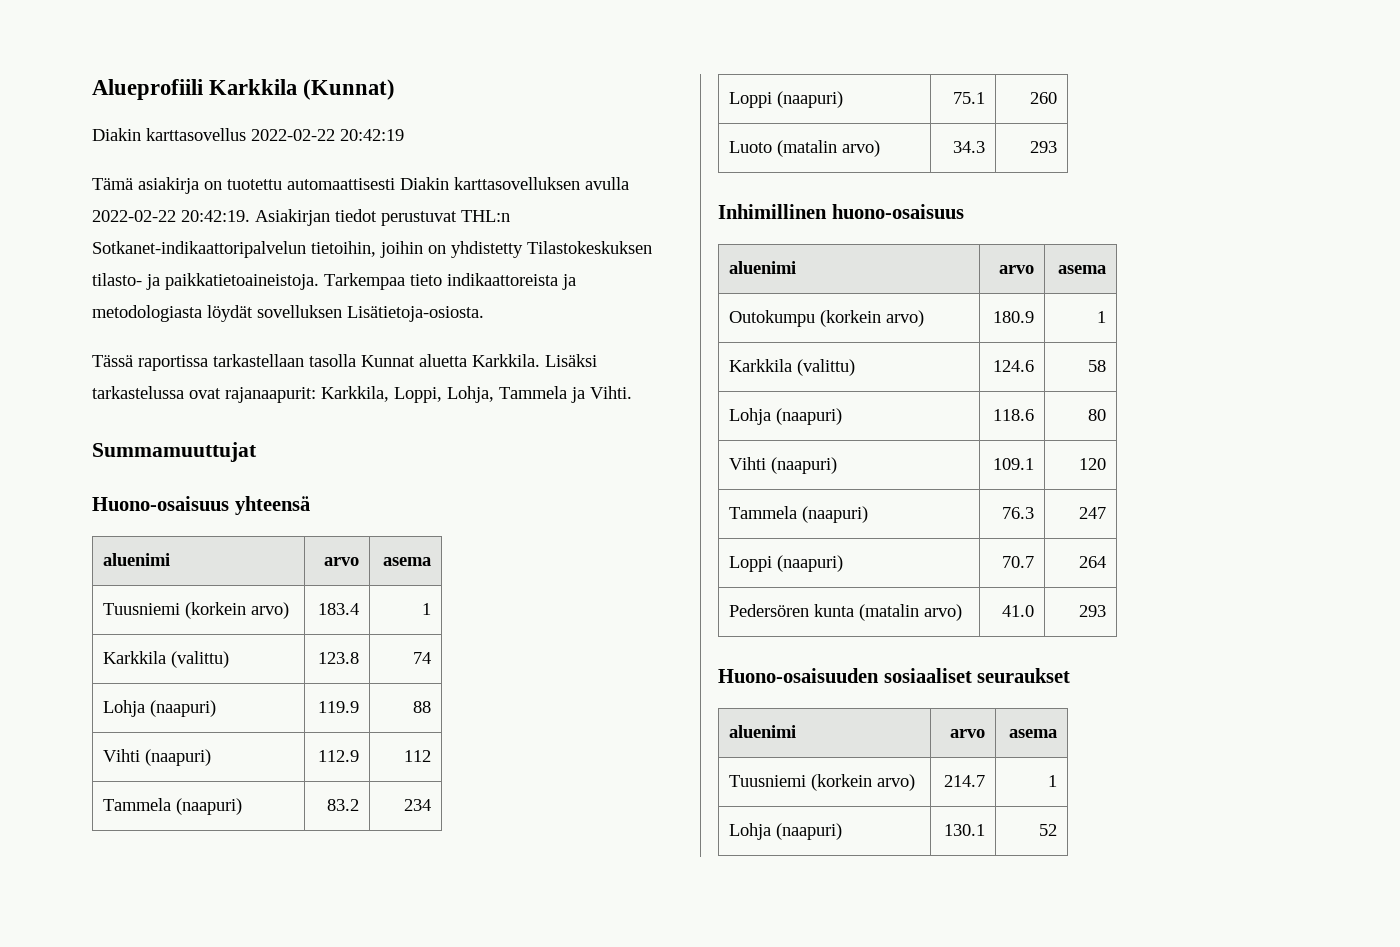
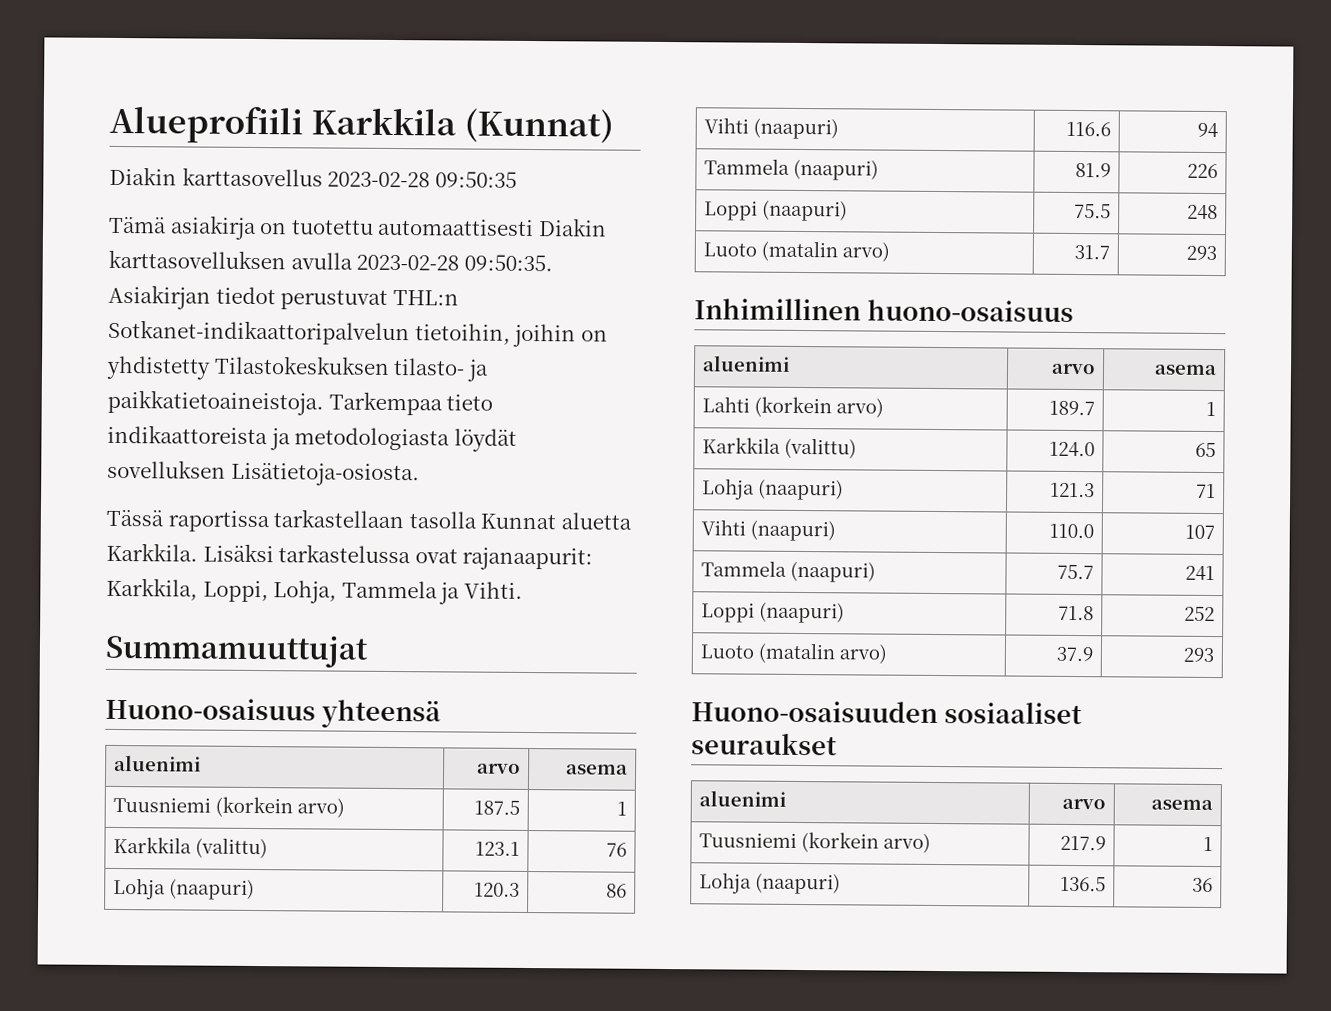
- Diakin karttasovellus 2022-02-22 20:42:19
+ Diakin karttasovellus 2023-02-28 09:50:35
- Tämä asiakirja on tuotettu automaattisesti Diakin karttasovelluksen avulla 2022-02-22 20:42:19.
+ Tämä asiakirja on tuotettu automaattisesti Diakin karttasovelluksen avulla 2023-02-28 09:50:35.
- Tuusniemi (korkein arvo) | 183.4 | 1
- Karkkila (valittu) | 123.8 | 74
- Lohja (naapuri) | 119.9 | 88
- Vihti (naapuri) | 112.9 | 112
- Tammela (naapuri) | 83.2 | 234
- Loppi (naapuri) | 75.1 | 260
- Luoto (matalin arvo) | 34.3 | 293
+ Tuusniemi (korkein arvo) | 187.5 | 1
+ Karkkila (valittu) | 123.1 | 76
+ Lohja (naapuri) | 120.3 | 86
+ Vihti (naapuri) | 116.6 | 94
+ Tammela (naapuri) | 81.9 | 226
+ Loppi (naapuri) | 75.5 | 248
+ Luoto (matalin arvo) | 31.7 | 293
- Outokumpu (korkein arvo) | 180.9 | 1
- Karkkila (valittu) | 124.6 | 58
- Lohja (naapuri) | 118.6 | 80
- Vihti (naapuri) | 109.1 | 120
- Tammela (naapuri) | 76.3 | 247
- Loppi (naapuri) | 70.7 | 264
- Pedersören kunta (matalin arvo) | 41.0 | 293
+ Lahti (korkein arvo) | 189.7 | 1
+ Karkkila (valittu) | 124.0 | 65
+ Lohja (naapuri) | 121.3 | 71
+ Vihti (naapuri) | 110.0 | 107
+ Tammela (naapuri) | 75.7 | 241
+ Loppi (naapuri) | 71.8 | 252
+ Luoto (matalin arvo) | 37.9 | 293
- Tuusniemi (korkein arvo) | 214.7 | 1
+ Tuusniemi (korkein arvo) | 217.9 | 1
- Lohja (naapuri) | 130.1 | 52
+ Lohja (naapuri) | 136.5 | 36

